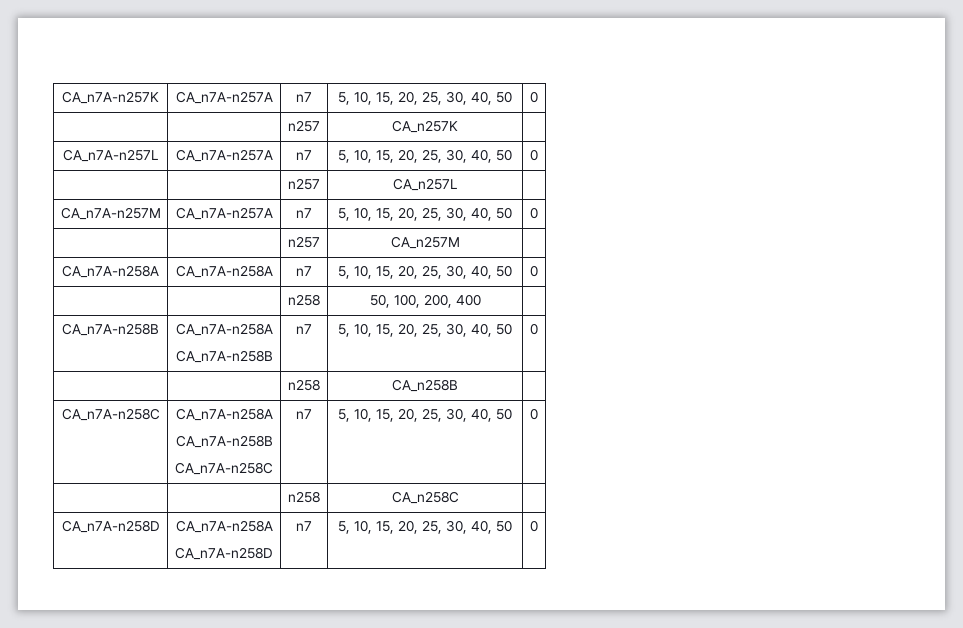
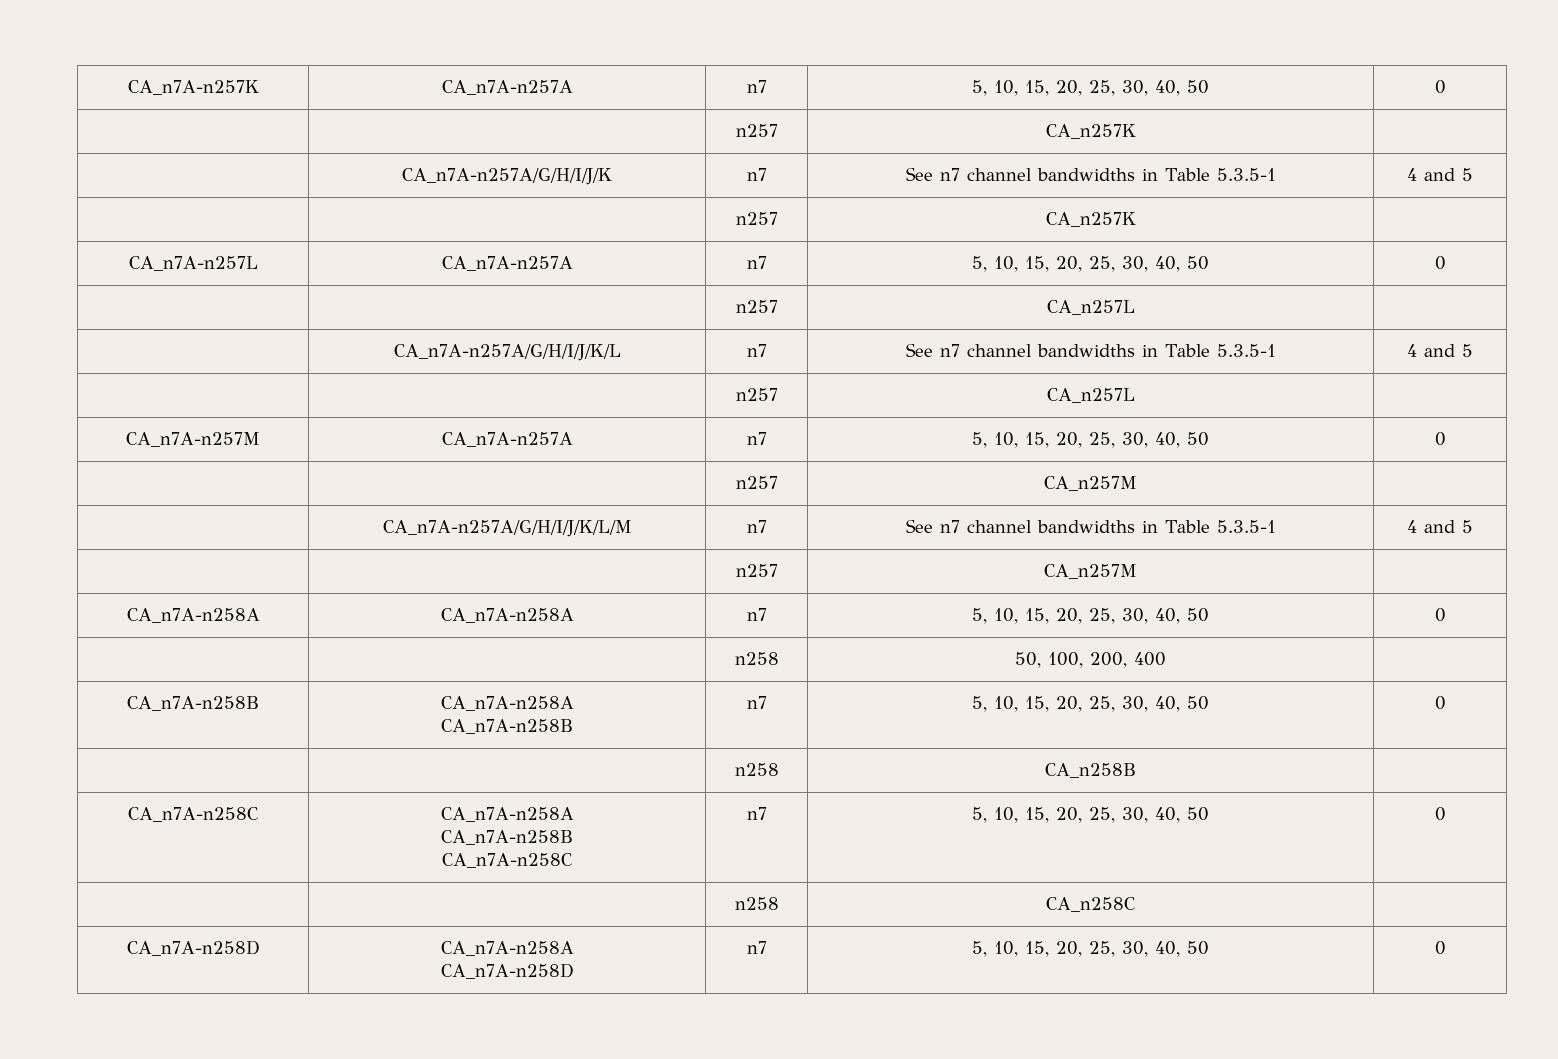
+ | CA_n7A-n257A/G/H/I/J/K | n7 | See n7 channel bandwidths in Table 5.3.5-1 | 4 and 5
+ | | n257 | CA_n257K |
+ | CA_n7A-n257A/G/H/I/J/K/L | n7 | See n7 channel bandwidths in Table 5.3.5-1 | 4 and 5
+ | | n257 | CA_n257L |
+ | CA_n7A-n257A/G/H/I/J/K/L/M | n7 | See n7 channel bandwidths in Table 5.3.5-1 | 4 and 5
+ | | n257 | CA_n257M |

